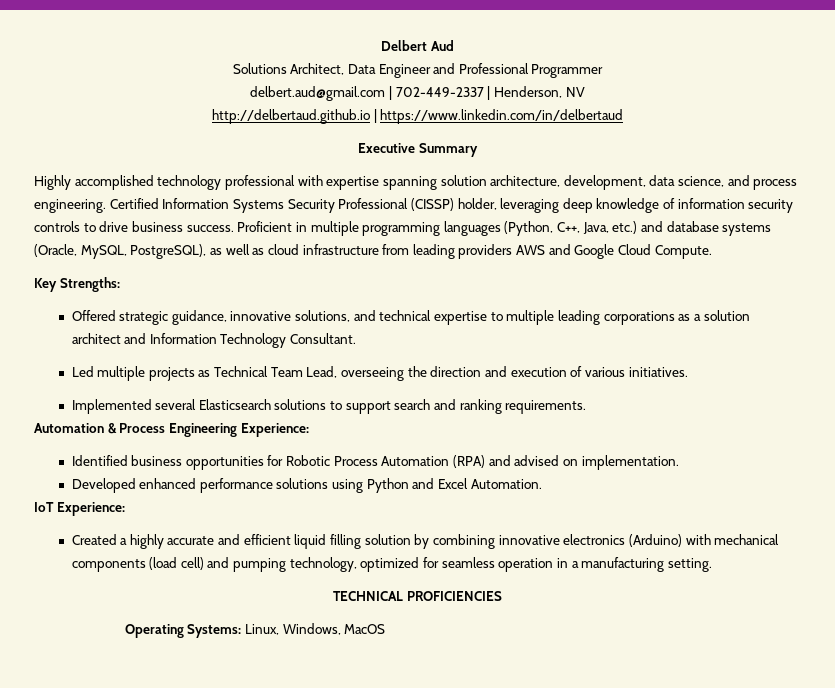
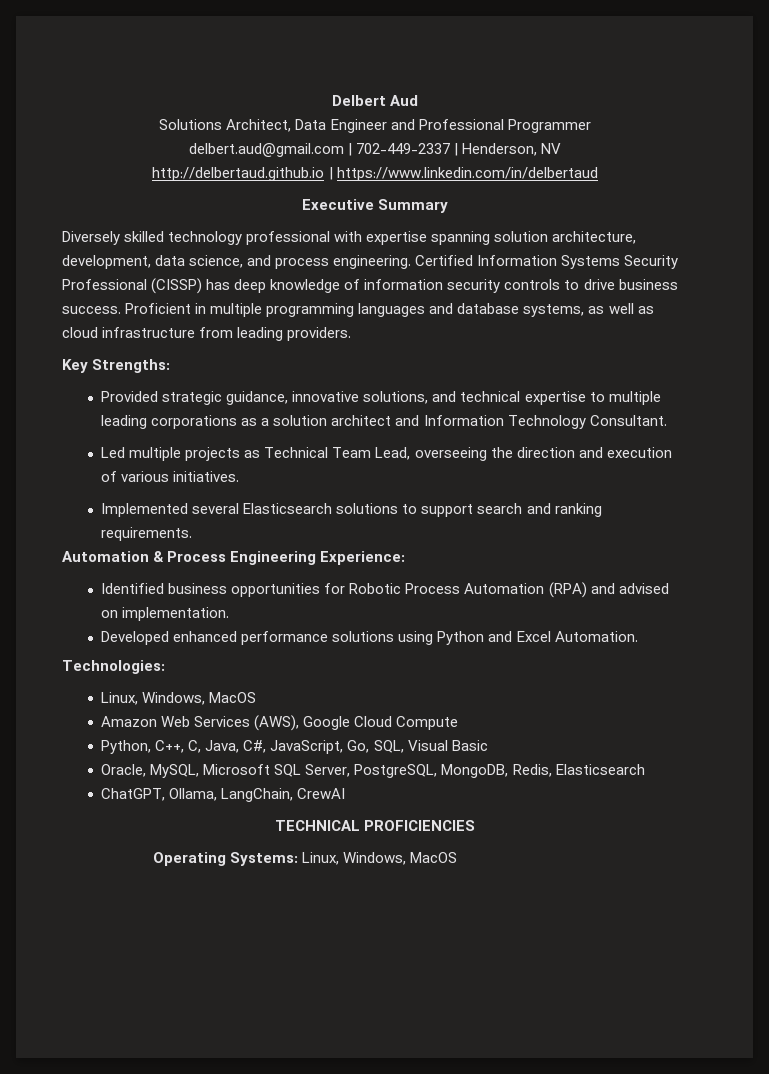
- Highly accomplished technology professional with expertise spanning solution architecture, development, data science, and process engineering.
+ Diversely skilled technology professional with expertise spanning solution architecture, development, data science, and process engineering.
- Certified Information Systems Security Professional (CISSP) holder, leveraging deep knowledge of information security controls to drive business success.
+ Certified Information Systems Security Professional (CISSP) has deep knowledge of information security controls to drive business success.
- Proficient in multiple programming languages (Python, C++, Java, etc.) and database systems (Oracle, MySQL, PostgreSQL), as well as cloud infrastructure from leading providers AWS and Google Cloud Compute.
+ Proficient in multiple programming languages and database systems, as well as cloud infrastructure from leading providers.
- Offered strategic guidance, innovative solutions, and technical expertise to multiple leading corporations as a solution architect and Information Technology Consultant.
+ Provided strategic guidance, innovative solutions, and technical expertise to multiple leading corporations as a solution architect and Information Technology Consultant.
- IoT Experience:
- Created a highly accurate and efficient liquid filling solution by combining innovative electronics (Arduino) with mechanical components (load cell) and pumping technology, optimized for seamless operation in a manufacturing setting.
+ Technologies:
+ Linux, Windows, MacOS
+ Amazon Web Services (AWS), Google Cloud Compute
+ Python, C++, C, Java, C#, JavaScript, Go, SQL, Visual Basic
+ Oracle, MySQL, Microsoft SQL Server, PostgreSQL, MongoDB, Redis, Elasticsearch
+ ChatGPT, Ollama, LangChain, CrewAI

